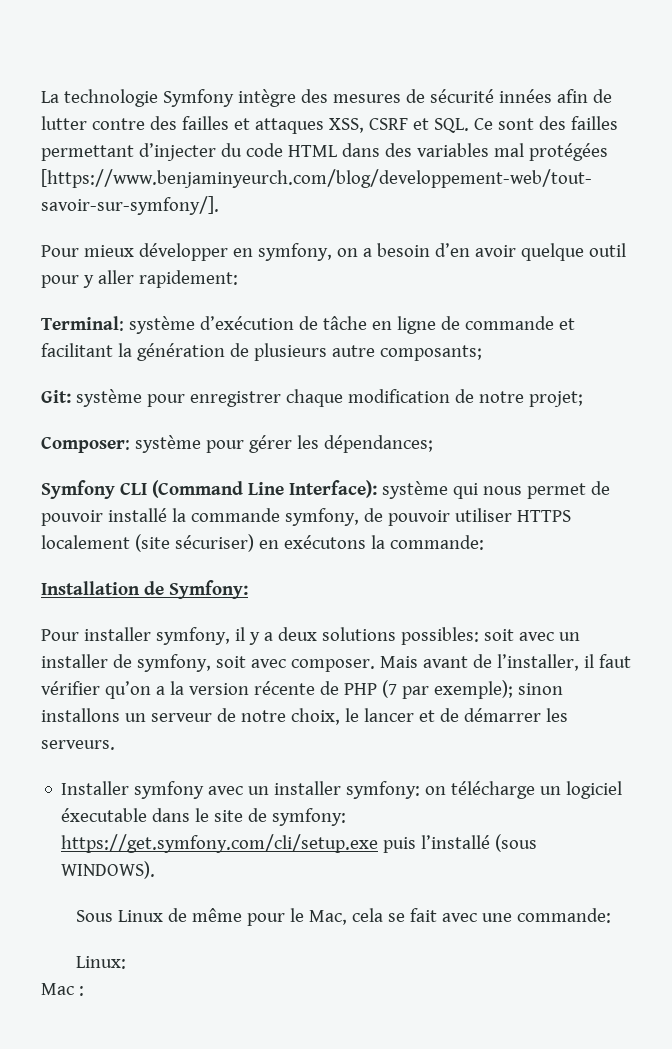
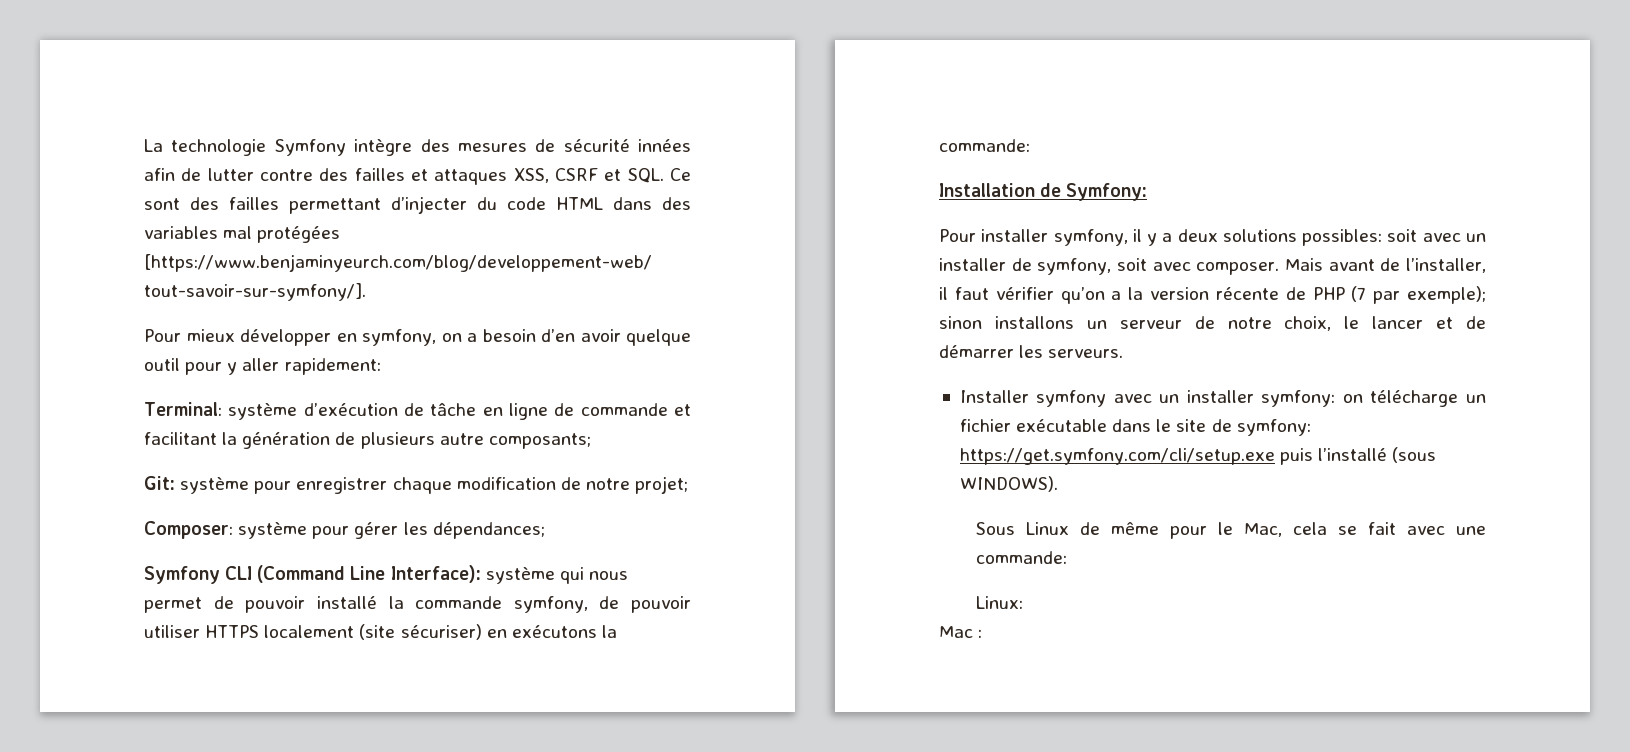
- Installer symfony avec un installer symfony: on télécharge un logiciel éxecutable dans le site de symfony: https://get.symfony.com/cli/setup.exe puis l’installé (sous WINDOWS).
+ Installer symfony avec un installer symfony: on télécharge un fichier exécutable dans le site de symfony: https://get.symfony.com/cli/setup.exe puis l’installé (sous WINDOWS).

